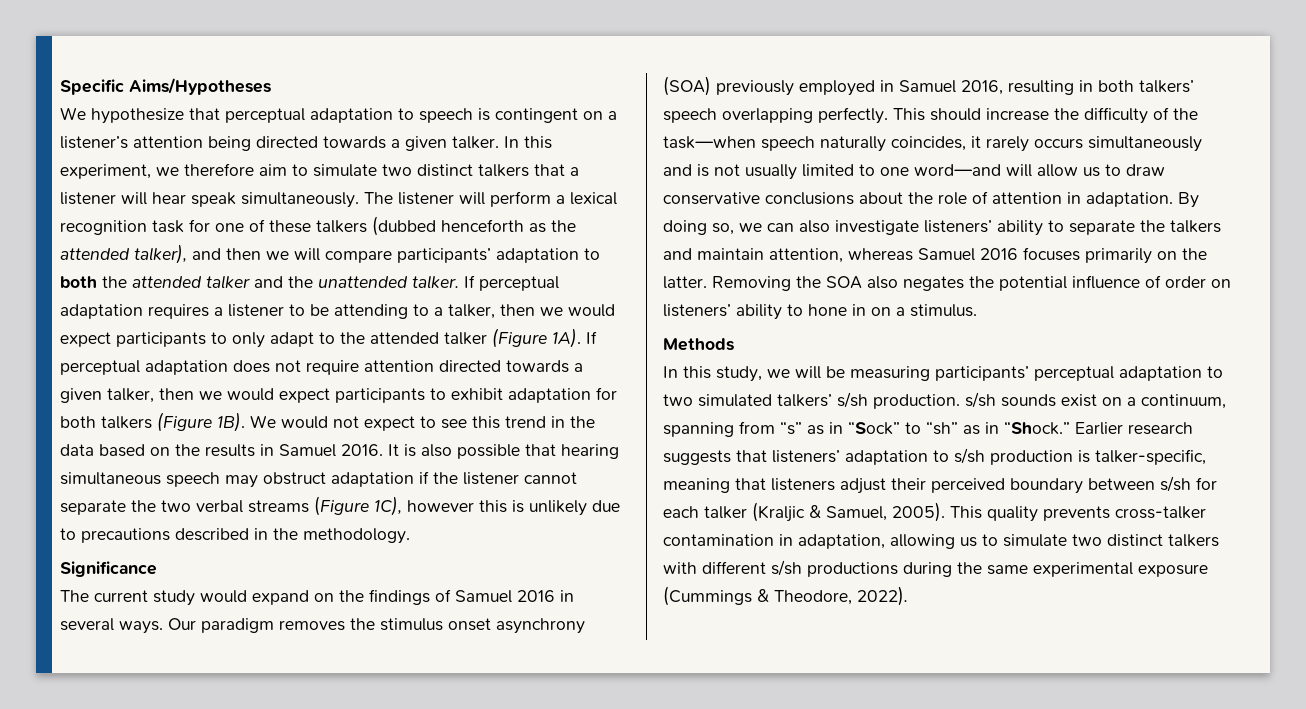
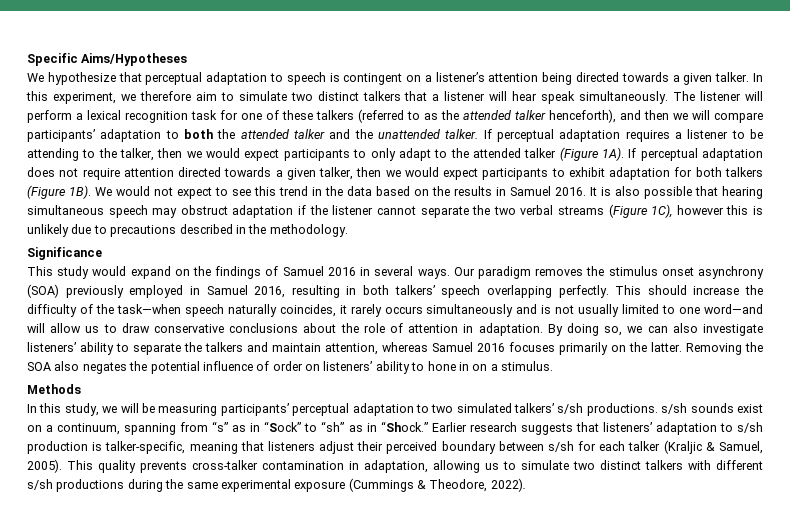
- The listener will perform a lexical recognition task for one of these talkers (dubbed henceforth as the attended talker), and then we will compare participants’ adaptation to both the attended talker and the unattended talker.
+ The listener will perform a lexical recognition task for one of these talkers (referred to as the attended talker henceforth), and then we will compare participants’ adaptation to both the attended talker and the unattended talker.
- If perceptual adaptation requires a listener to be attending to a talker, then we would expect participants to only adapt to the attended talker (Figure 1A).
+ If perceptual adaptation requires a listener to be attending to the talker, then we would expect participants to only adapt to the attended talker (Figure 1A).
- The current study would expand on the findings of Samuel 2016 in several ways.
+ This study would expand on the findings of Samuel 2016 in several ways.
- In this study, we will be measuring participants’ perceptual adaptation to two simulated talkers’ s/sh production. s/sh sounds exist on a continuum, spanning from “s” as in “Sock” to “sh” as in “Shock.”
+ In this study, we will be measuring participants’ perceptual adaptation to two simulated talkers’ s/sh productions. s/sh sounds exist on a continuum, spanning from “s” as in “Sock” to “sh” as in “Shock.”

